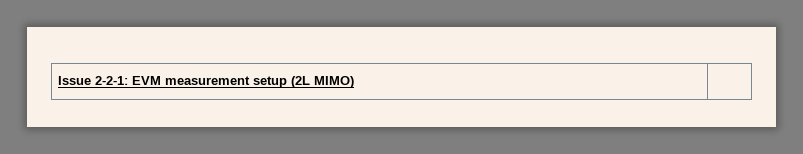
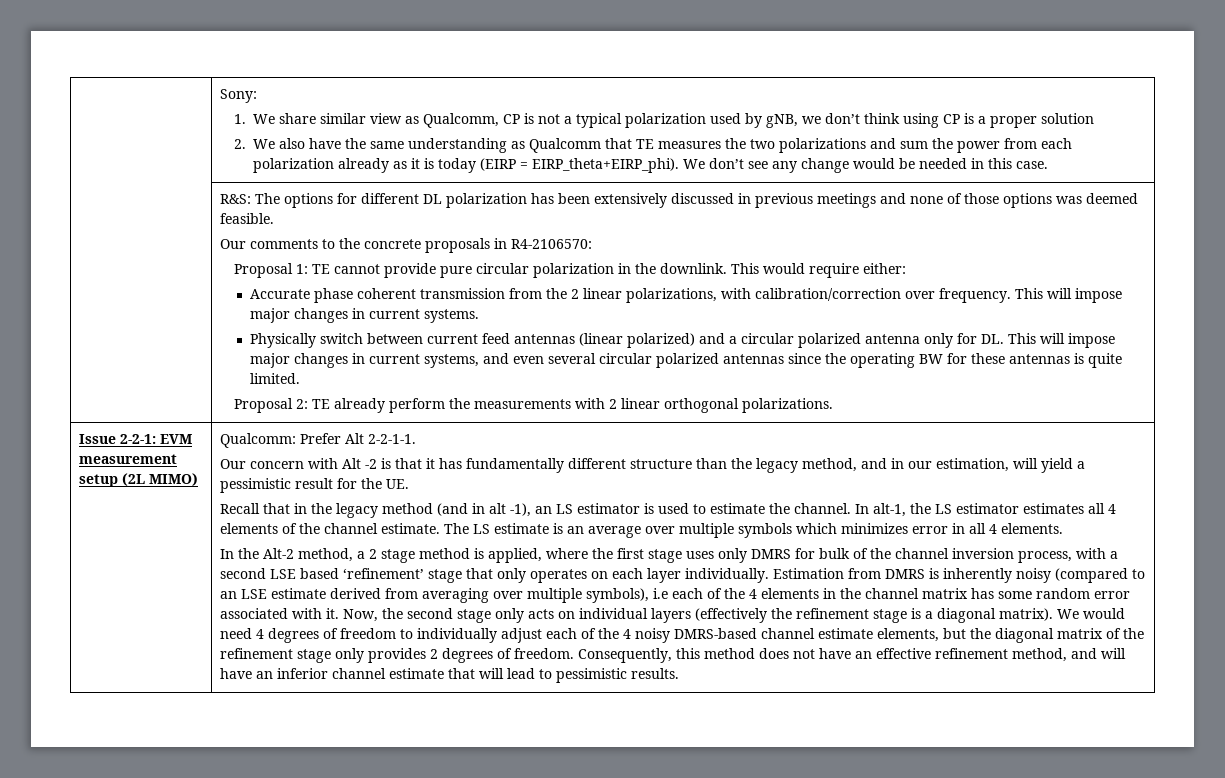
+ Sony:
+ 1. We share similar view as Qualcomm, CP is not a typical polarization used by gNB, we don’t think using CP is a proper solution
+ 2. We also have the same understanding as Qualcomm that TE measures the two polarizations and sum the power from each polarization already as it is today (EIRP = EIRP_theta+EIRP_phi). We don’t see any change would be needed in this case.
+ | R&S: The options for different DL polarization has been extensively discussed in previous meetings and none of those options was deemed feasible.
+ Our comments to the concrete proposals in R4-2106570:
+ Proposal 1: TE cannot provide pure circular polarization in the downlink. This would require either:
+ Accurate phase coherent transmission from the 2 linear polarizations, with calibration/correction over frequency. This will impose major changes in current systems.
+ Physically switch between current feed antennas (linear polarized) and a circular polarized antenna only for DL. This will impose major changes in current systems, and even several circular polarized antennas since the operating BW for these antennas is quite limited.
+ Proposal 2: TE already perform the measurements with 2 linear orthogonal polarizations.
+ Qualcomm: Prefer Alt 2-2-1-1.
+ Our concern with Alt -2 is that it has fundamentally different structure than the legacy method, and in our estimation, will yield a pessimistic result for the UE.
+ Recall that in the legacy method (and in alt -1), an LS estimator is used to estimate the channel. In alt-1, the LS estimator estimates all 4 elements of the channel estimate. The LS estimate is an average over multiple symbols which minimizes error in all 4 elements.
+ In the Alt-2 method, a 2 stage method is applied, where the first stage uses only DMRS for bulk of the channel inversion process, with a second LSE based ‘refinement’ stage that only operates on each layer individually. Estimation from DMRS is inherently noisy (compared to an LSE estimate derived from averaging over multiple symbols), i.e each of the 4 elements in the channel matrix has some random error associated with it. Now, the second stage only acts on individual layers (effectively the refinement stage is a diagonal matrix). We would need 4 degrees of freedom to individually adjust each of the 4 noisy DMRS-based channel estimate elements, but the diagonal matrix of the refinement stage only provides 2 degrees of freedom. Consequently, this method does not have an effective refinement method, and will have an inferior channel estimate that will lead to pessimistic results.

